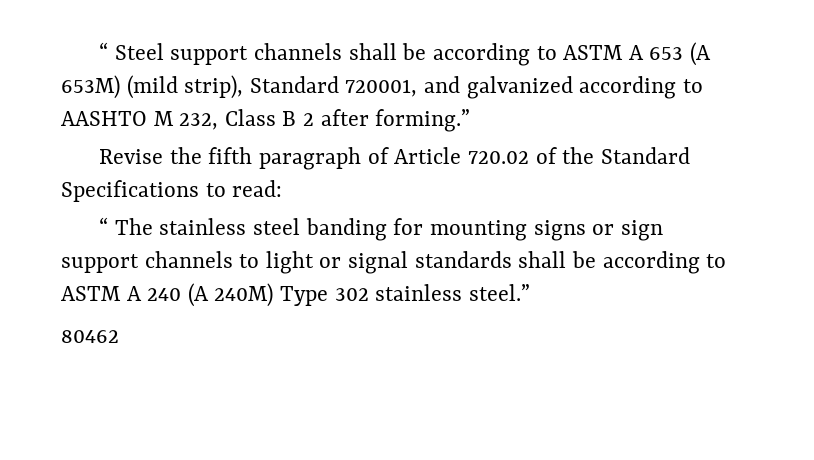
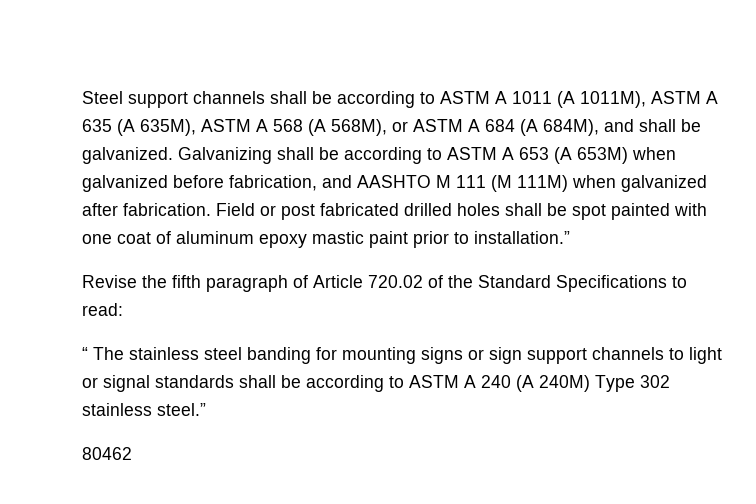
- “ Steel support channels shall be according to ASTM A 653 (A 653M) (mild strip), Standard 720001, and galvanized according to AASHTO M 232, Class B 2 after forming.”
+ Steel support channels shall be according to ASTM A 1011 (A 1011M), ASTM A 635 (A 635M), ASTM A 568 (A 568M), or ASTM A 684 (A 684M), and shall be galvanized. Galvanizing shall be according to ASTM A 653 (A 653M) when galvanized before fabrication, and AASHTO M 111 (M 111M) when galvanized after fabrication. Field or post fabricated drilled holes shall be spot painted with one coat of aluminum epoxy mastic paint prior to installation.”

